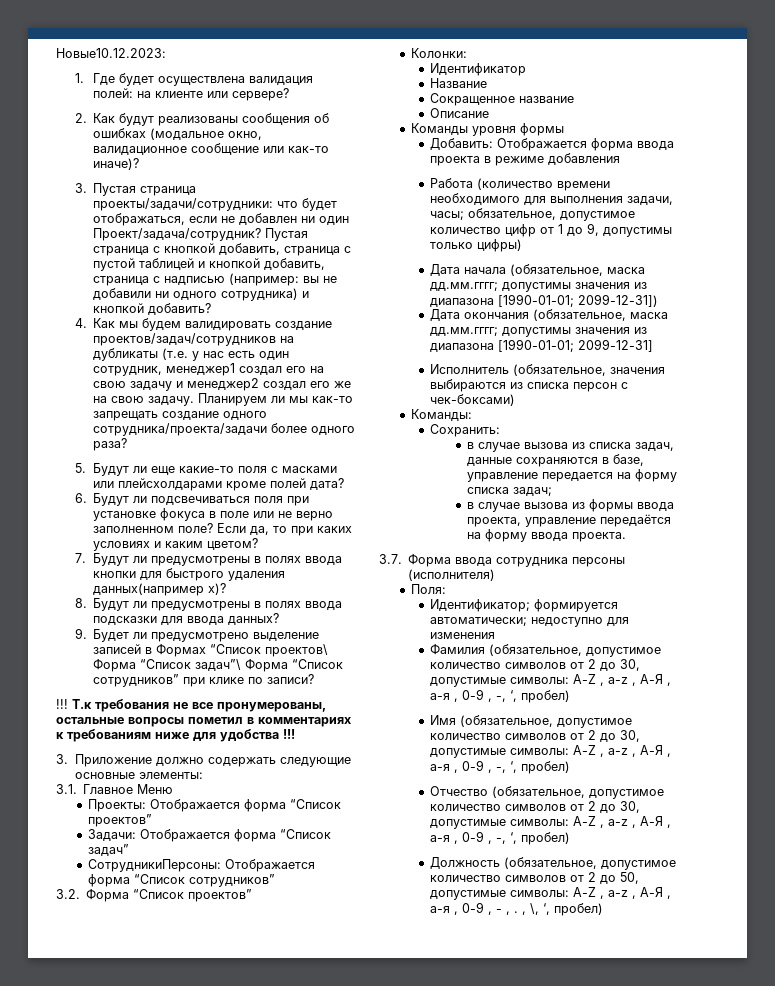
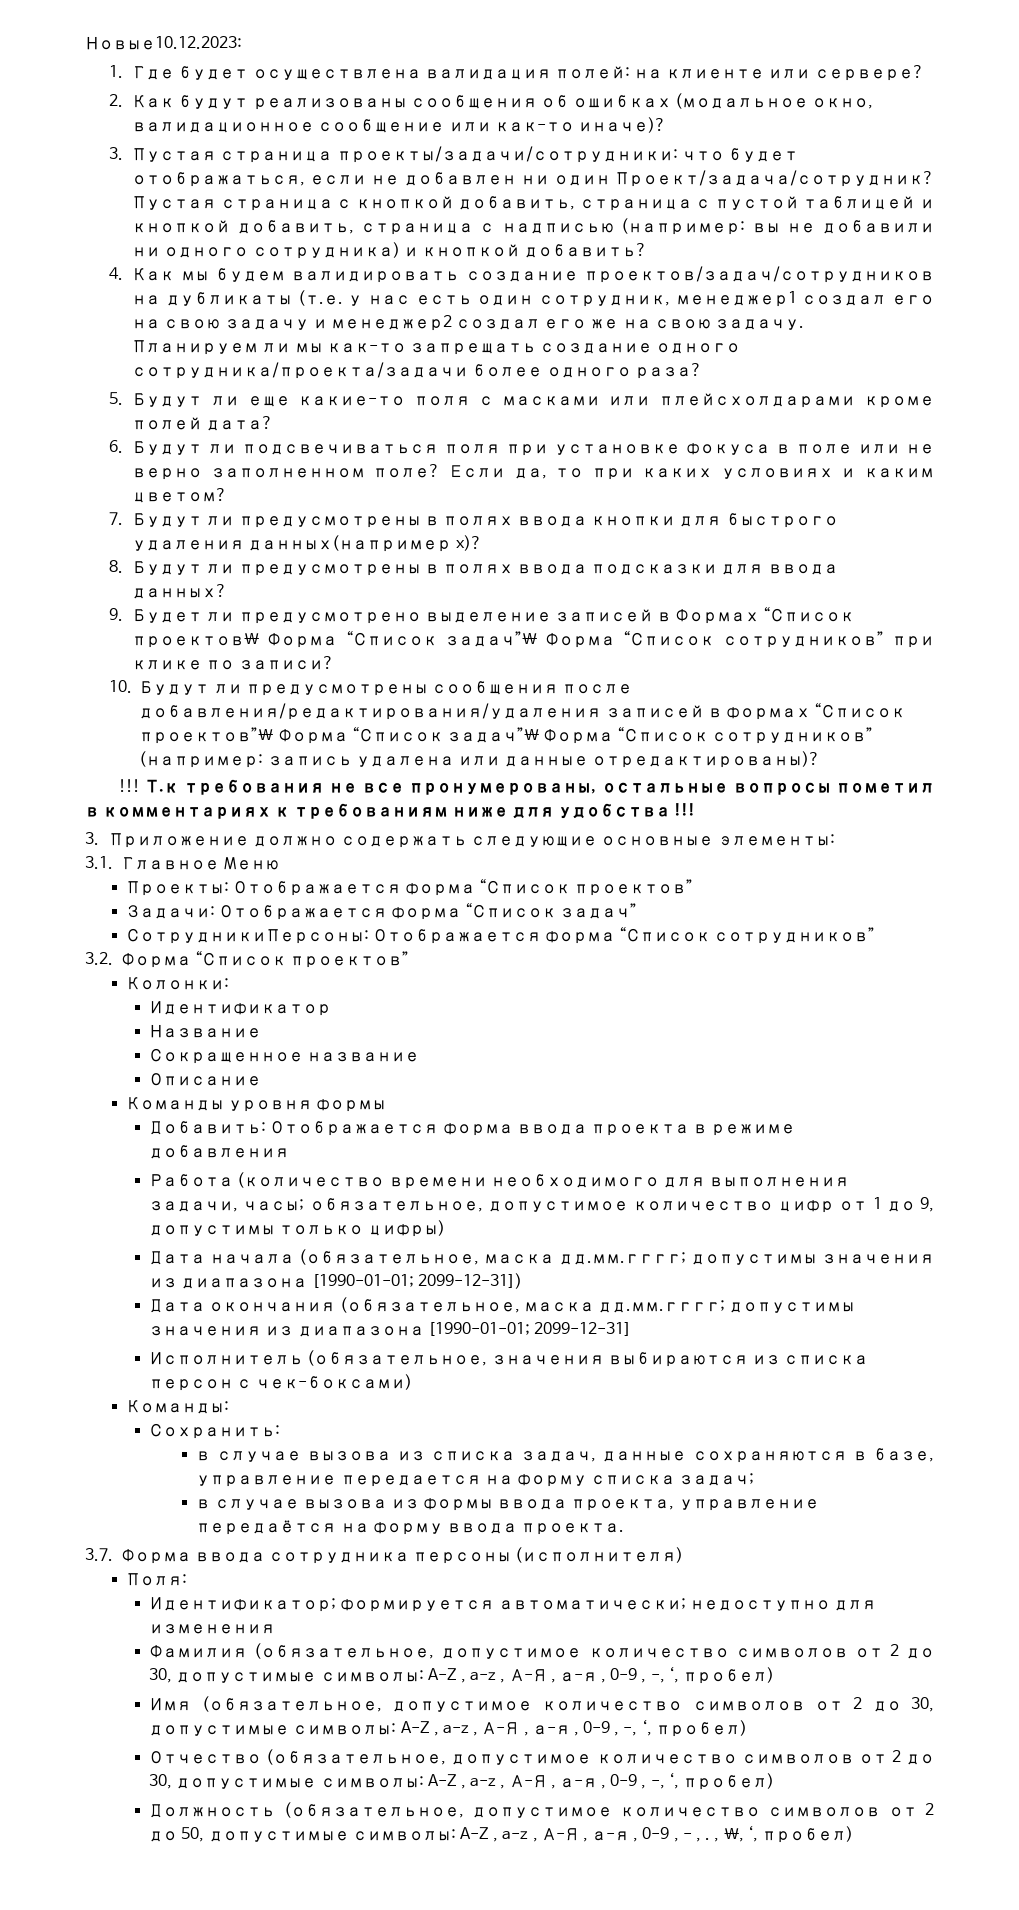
+ 10. Будут ли предусмотрены сообщения после добавления/редактирования/удаления записей в формах “Список проектов”\ Форма “Список задач”\ Форма “Список сотрудников” (например: запись удалена или данные отредактированы)?

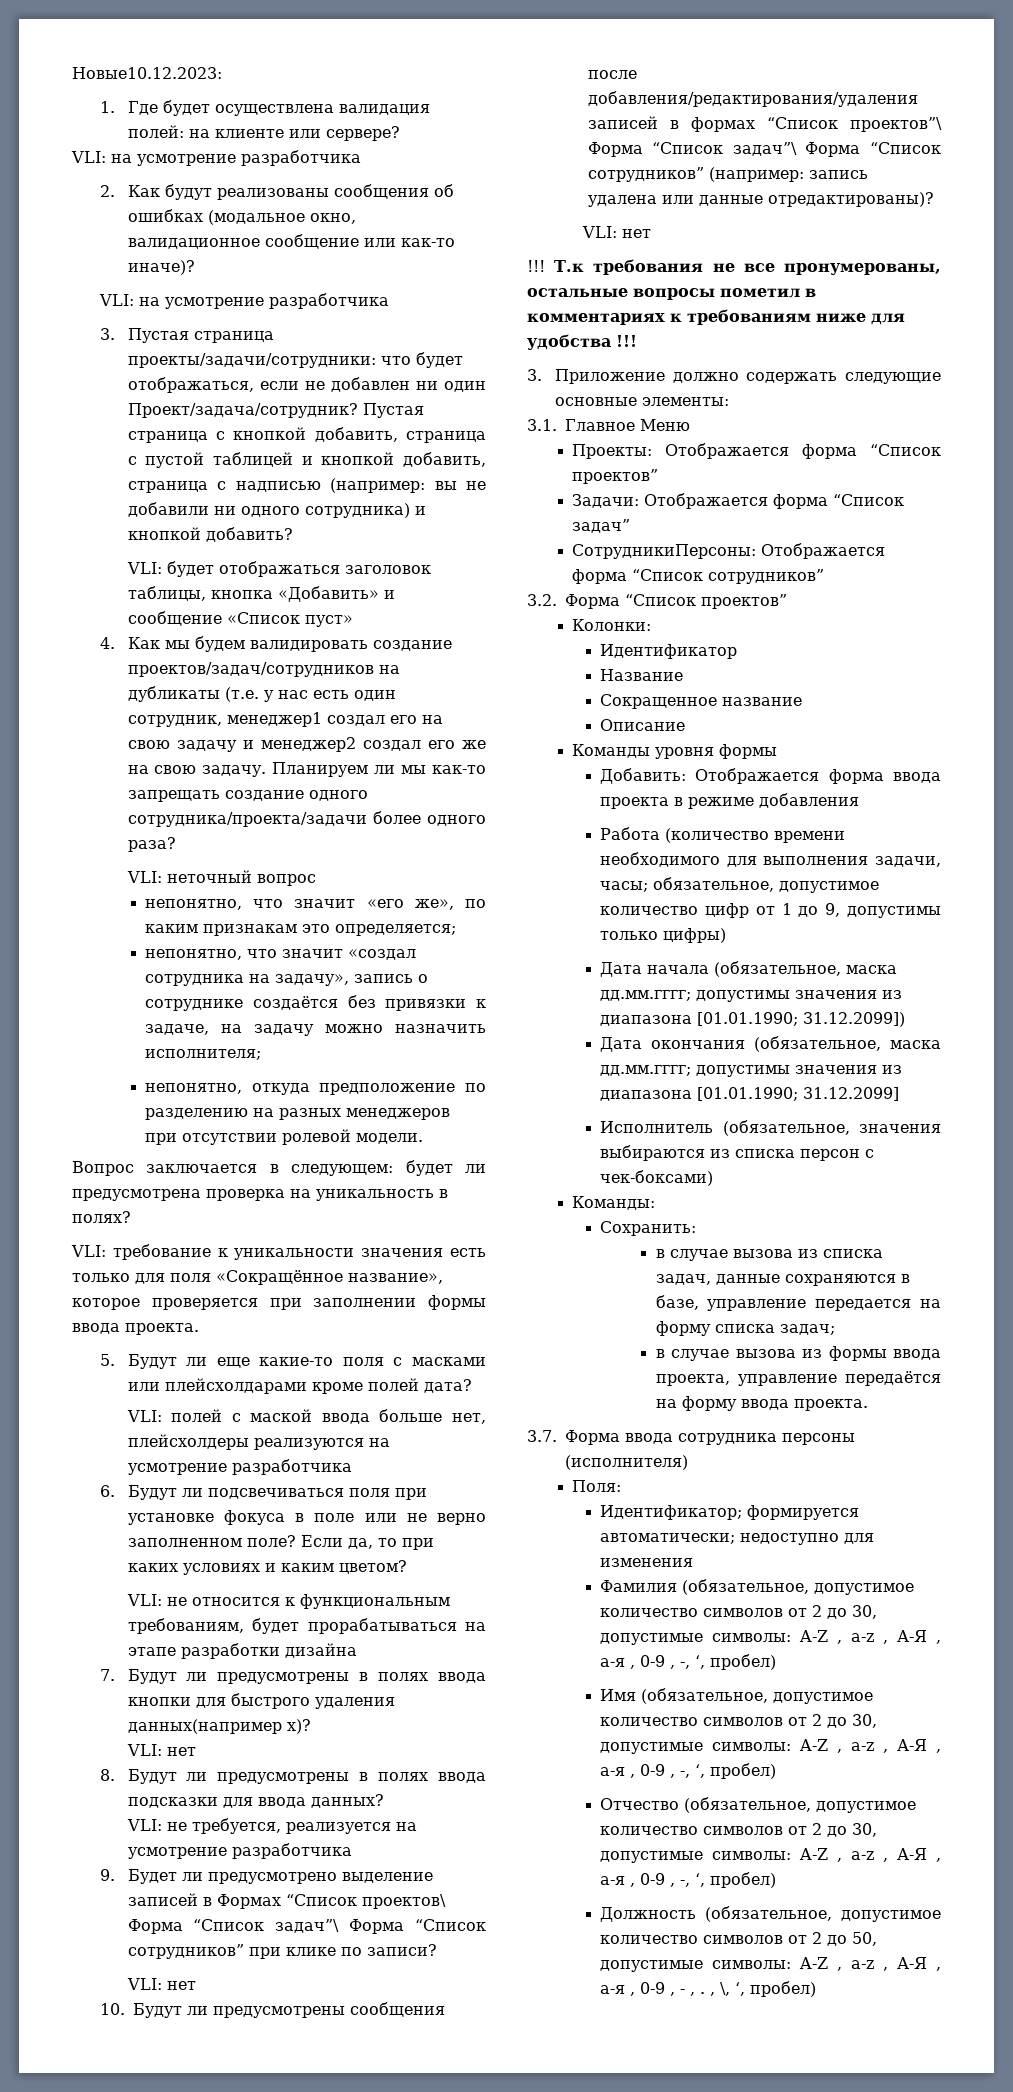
  1. Где будет осуществлена валидация полей: на клиенте или сервере?
+ VLI: на усмотрение разработчика
  2. Как будут реализованы сообщения об ошибках (модальное окно, валидационное сообщение или как-то иначе)?
+ VLI: на усмотрение разработчика
+ VLI: будет отображаться заголовок таблицы, кнопка «Добавить» и сообщение «Список пуст»
+ VLI: неточный вопрос
+ непонятно, что значит «его же», по каким признакам это определяется;
+ непонятно, что значит «создал сотрудника на задачу», запись о сотруднике создаётся без привязки к задаче, на задачу можно назначить исполнителя;
+ непонятно, откуда предположение по разделению на разных менеджеров при отсутствии ролевой модели.
+ Вопрос заключается в следующем: будет ли предусмотрена проверка на уникальность в полях?
+ VLI: требование к уникальности значения есть только для поля «Сокращённое название», которое проверяется при заполнении формы ввода проекта.
+ VLI: полей с маской ввода больше нет, плейсхолдеры реализуются на усмотрение разработчика
+ VLI: не относится к функциональным требованиям, будет прорабатываться на этапе разработки дизайна
  7. Будут ли предусмотрены в полях ввода кнопки для быстрого удаления данных(например x)?
+ VLI: нет
+ VLI: не требуется, реализуется на усмотрение разработчика
  9. Будет ли предусмотрено выделение записей в Формах “Список проектов\ Форма “Список задач”\ Форма “Список сотрудников” при клике по записи?
+ VLI: нет
  10. Будут ли предусмотрены сообщения после добавления/редактирования/удаления записей в формах “Список проектов”\ Форма “Список задач”\ Форма “Список сотрудников” (например: запись удалена или данные отредактированы)?
+ VLI: нет
- Дата начала (обязательное, маска дд.мм.гггг; допустимы значения из диапазона [1990-01-01; 2099-12-31])
+ Дата начала (обязательное, маска дд.мм.гггг; допустимы значения из диапазона [01.01.1990; 31.12.2099])
- Дата окончания (обязательное, маска дд.мм.гггг; допустимы значения из диапазона [1990-01-01; 2099-12-31]
+ Дата окончания (обязательное, маска дд.мм.гггг; допустимы значения из диапазона [01.01.1990; 31.12.2099]

